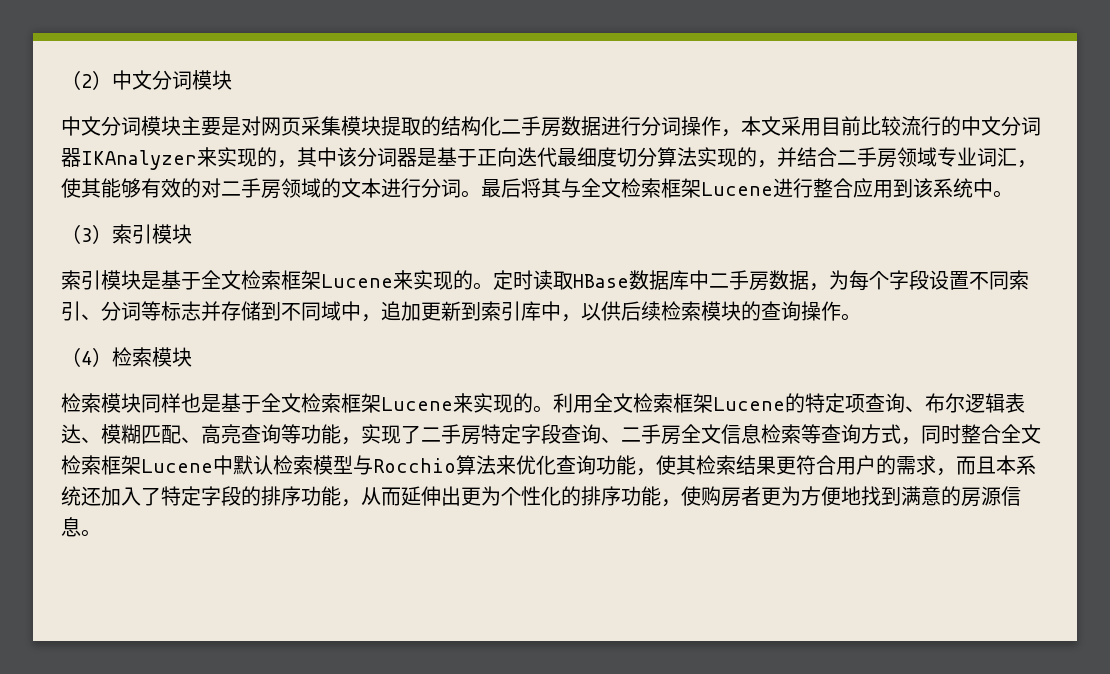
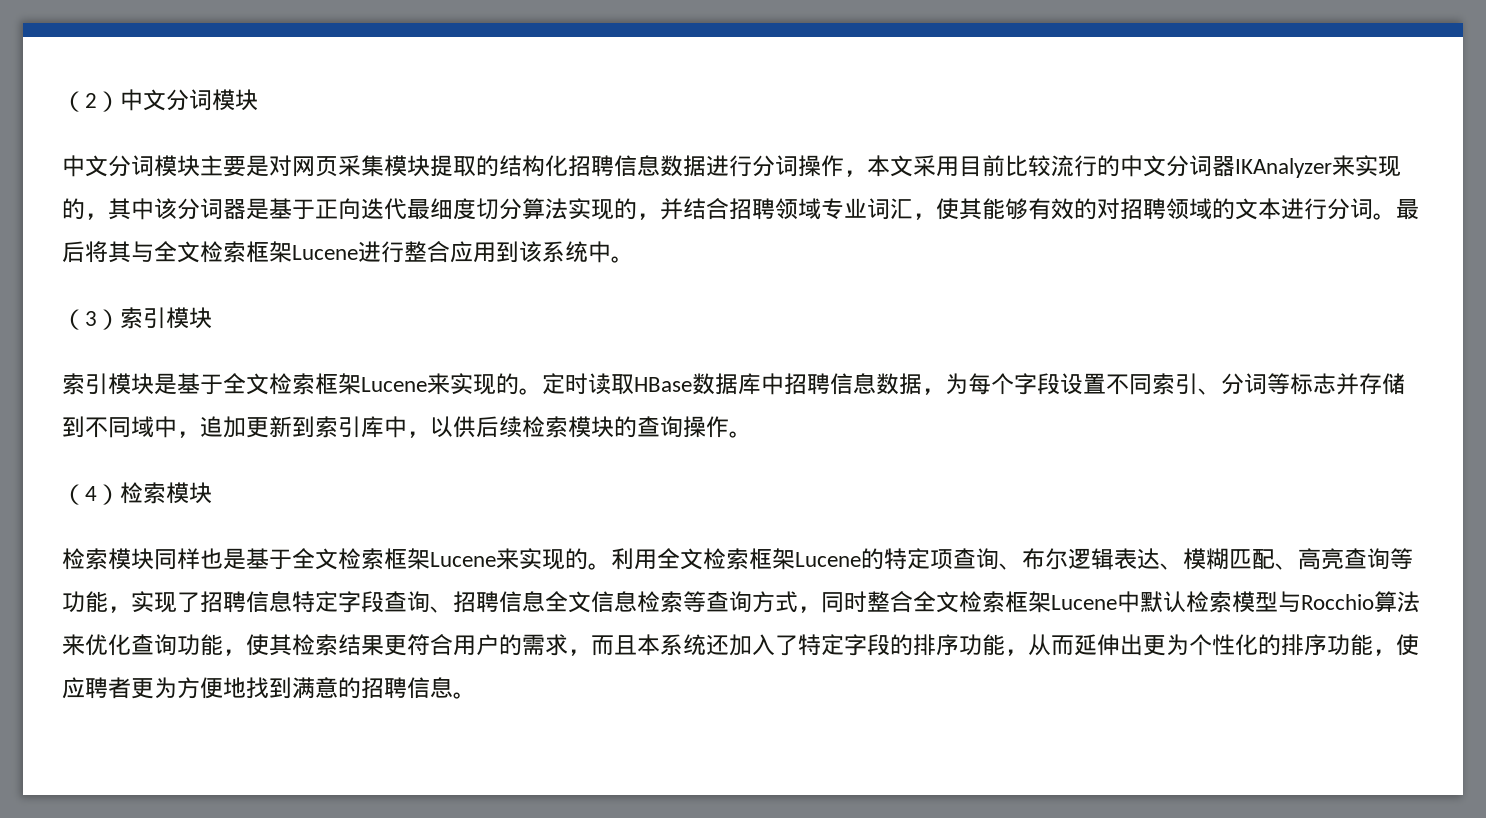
- 中文分词模块主要是对网页采集模块提取的结构化二手房数据进行分词操作，本文采用目前比较流行的中文分词器IKAnalyzer来实现的，其中该分词器是基于正向迭代最细度切分算法实现的，并结合二手房领域专业词汇，使其能够有效的对二手房领域的文本进行分词。
+ 中文分词模块主要是对网页采集模块提取的结构化招聘信息数据进行分词操作，本文采用目前比较流行的中文分词器IKAnalyzer来实现的，其中该分词器是基于正向迭代最细度切分算法实现的，并结合招聘领域专业词汇，使其能够有效的对招聘领域的文本进行分词。
- 定时读取HBase数据库中二手房数据，为每个字段设置不同索引、分词等标志并存储到不同域中，追加更新到索引库中，以供后续检索模块的查询操作。
+ 定时读取HBase数据库中招聘信息数据，为每个字段设置不同索引、分词等标志并存储到不同域中，追加更新到索引库中，以供后续检索模块的查询操作。
- 利用全文检索框架Lucene的特定项查询、布尔逻辑表达、模糊匹配、高亮查询等功能，实现了二手房特定字段查询、二手房全文信息检索等查询方式，同时整合全文检索框架Lucene中默认检索模型与Rocchio算法来优化查询功能，使其检索结果更符合用户的需求，而且本系统还加入了特定字段的排序功能，从而延伸出更为个性化的排序功能，使购房者更为方便地找到满意的房源信息。
+ 利用全文检索框架Lucene的特定项查询、布尔逻辑表达、模糊匹配、高亮查询等功能，实现了招聘信息特定字段查询、招聘信息全文信息检索等查询方式，同时整合全文检索框架Lucene中默认检索模型与Rocchio算法来优化查询功能，使其检索结果更符合用户的需求，而且本系统还加入了特定字段的排序功能，从而延伸出更为个性化的排序功能，使应聘者更为方便地找到满意的招聘信息。

